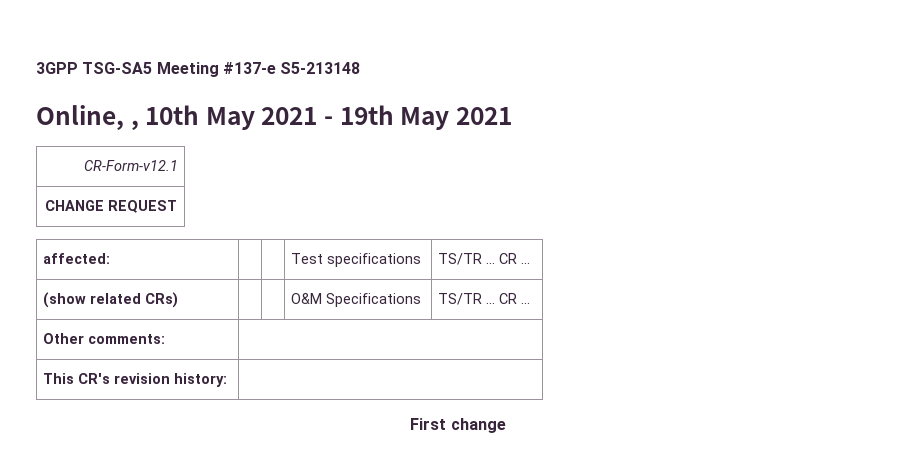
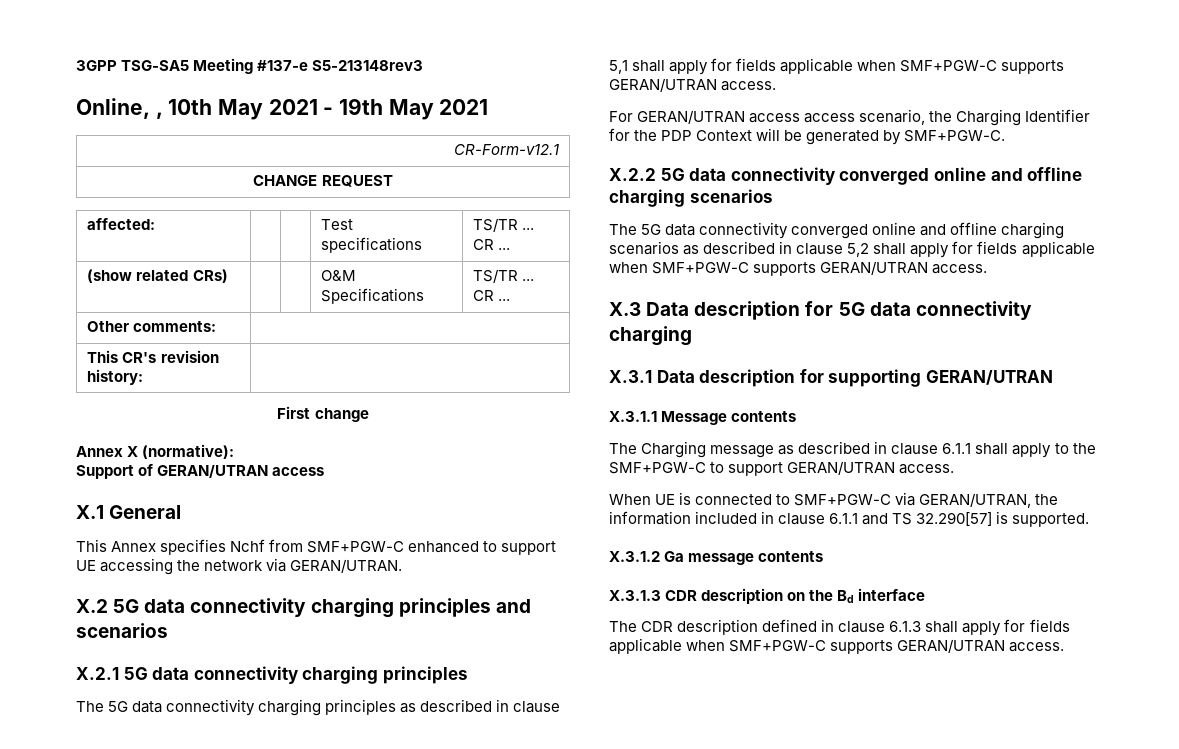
- 3GPP TSG-SA5 Meeting #137-e S5-213148
+ 3GPP TSG-SA5 Meeting #137-e S5-213148rev3
+ Annex X (normative):
+ Support of GERAN/UTRAN access
+ X.1 General
+ This Annex specifies Nchf from SMF+PGW-C enhanced to support UE accessing the network via GERAN/UTRAN.
+ X.2 5G data connectivity charging principles and scenarios
+ X.2.1 5G data connectivity charging principles
+ The 5G data connectivity charging principles as described in clause 5,1 shall apply for fields applicable when SMF+PGW-C supports GERAN/UTRAN access.
+ For GERAN/UTRAN access access scenario, the Charging Identifier for the PDP Context will be generated by SMF+PGW-C.
+ X.2.2 5G data connectivity converged online and offline charging scenarios
+ The 5G data connectivity converged online and offline charging scenarios as described in clause 5,2 shall apply for fields applicable when SMF+PGW-C supports GERAN/UTRAN access.
+ X.3 Data description for 5G data connectivity charging
+ X.3.1 Data description for supporting GERAN/UTRAN
+ X.3.1.1 Message contents
+ The Charging message as described in clause 6.1.1 shall apply to the SMF+PGW-C to support GERAN/UTRAN access.
+ When UE is connected to SMF+PGW-C via GERAN/UTRAN, the information included in clause 6.1.1 and TS 32.290[57] is supported.
+ X.3.1.2 Ga message contents
+ X.3.1.3 CDR description on the Bd interface
+ The CDR description defined in clause 6.1.3 shall apply for fields applicable when SMF+PGW-C supports GERAN/UTRAN access.

